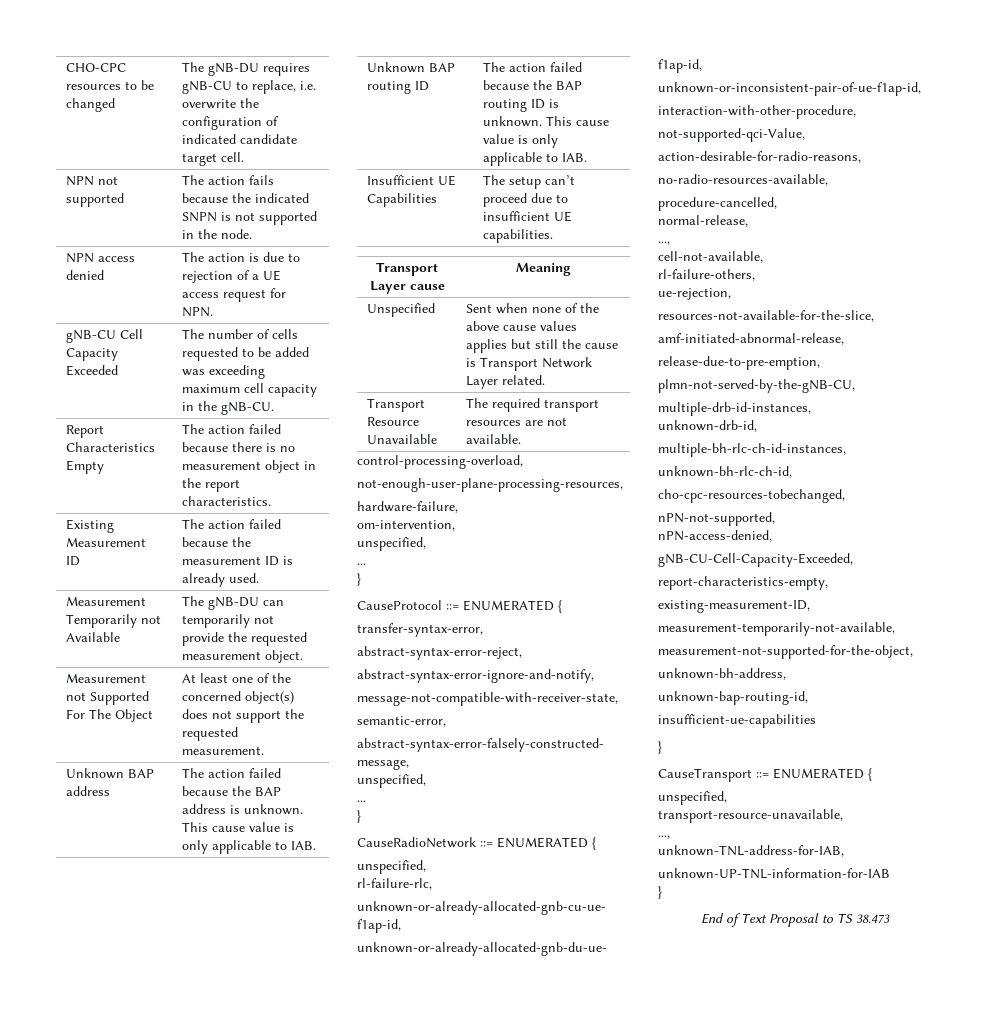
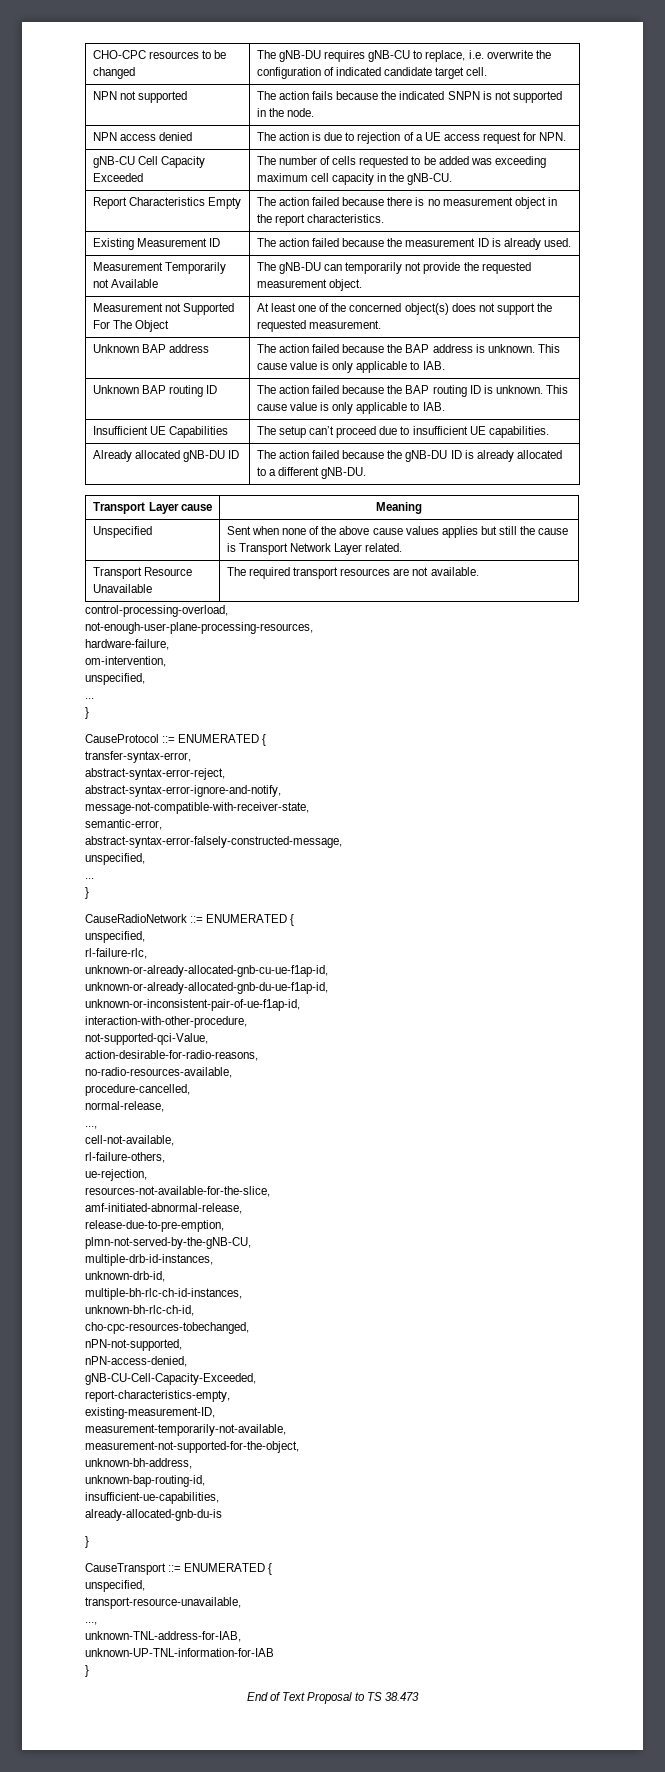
+ Already allocated gNB-DU ID | The action failed because the gNB-DU ID is already allocated to a different gNB-DU.
- insufficient-ue-capabilities
+ insufficient-ue-capabilities,
+ already-allocated-gnb-du-is

